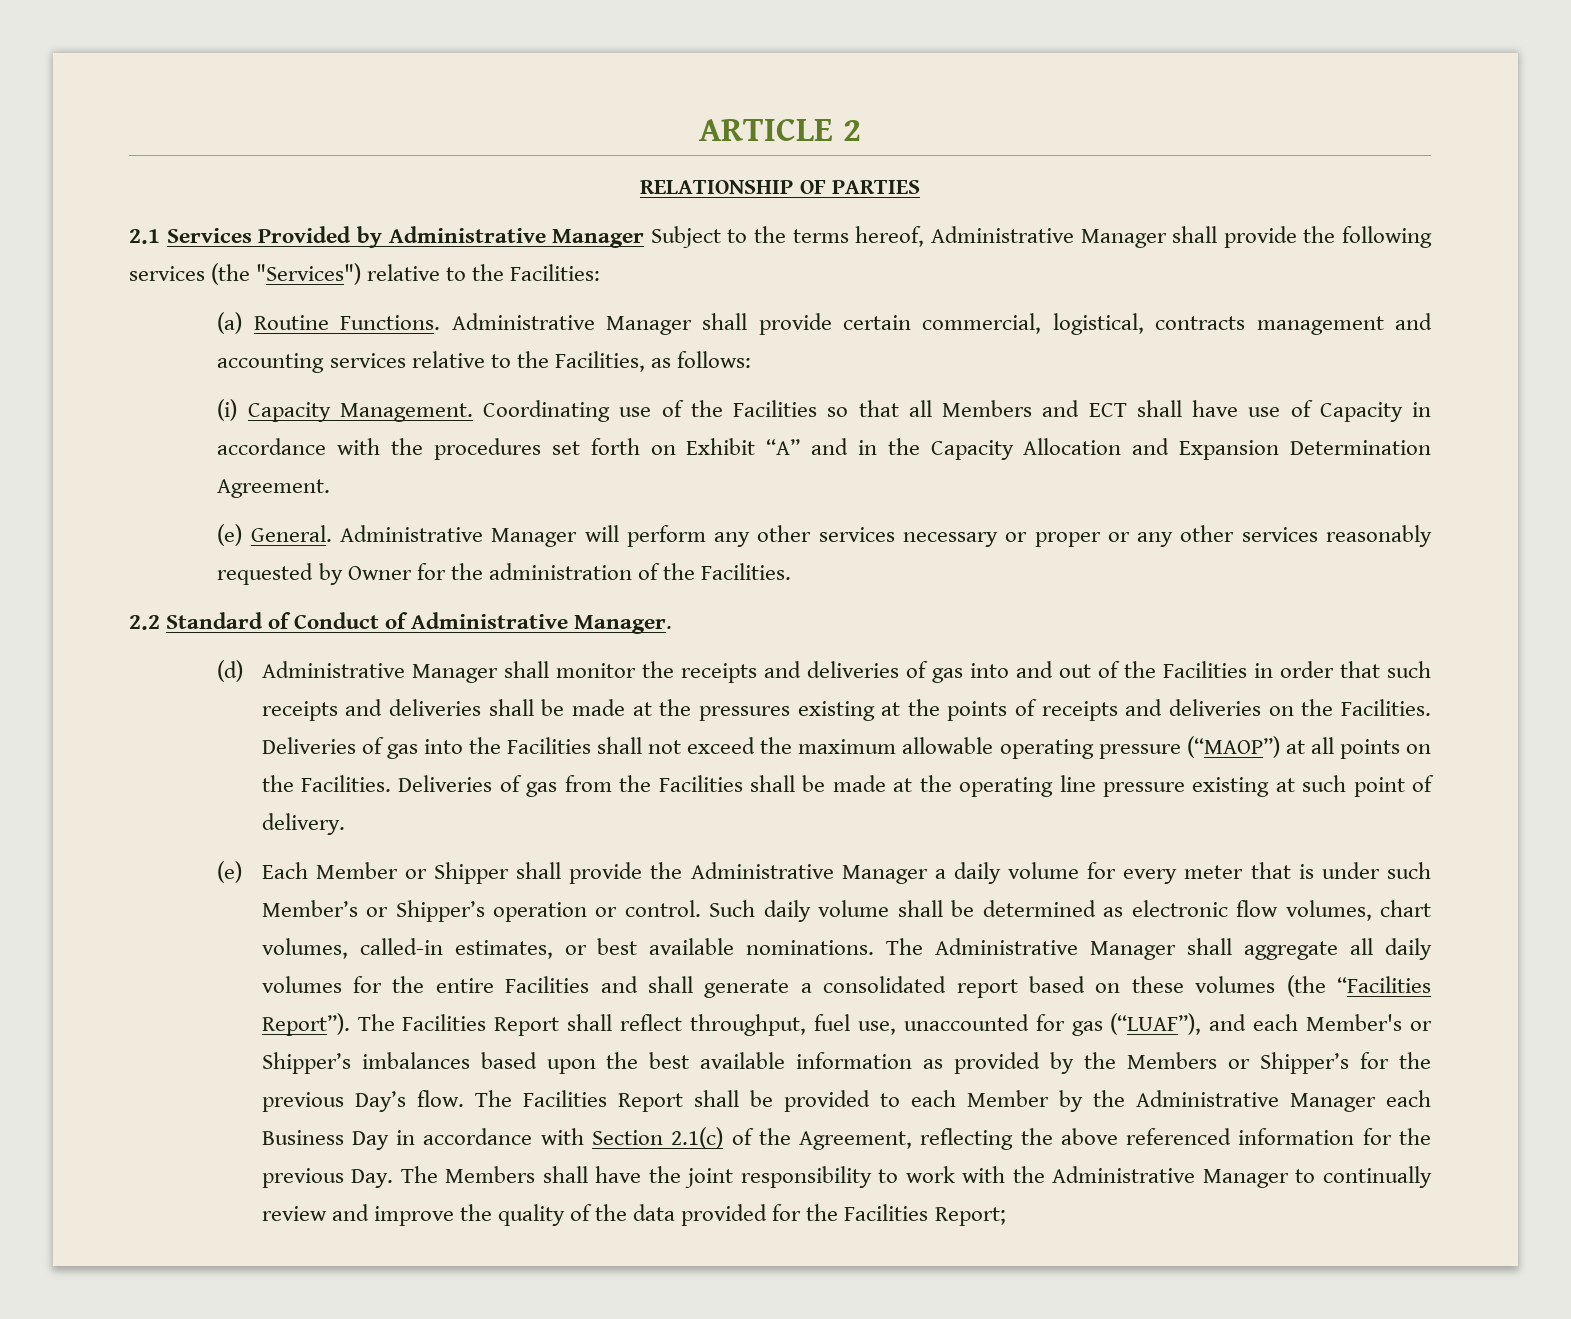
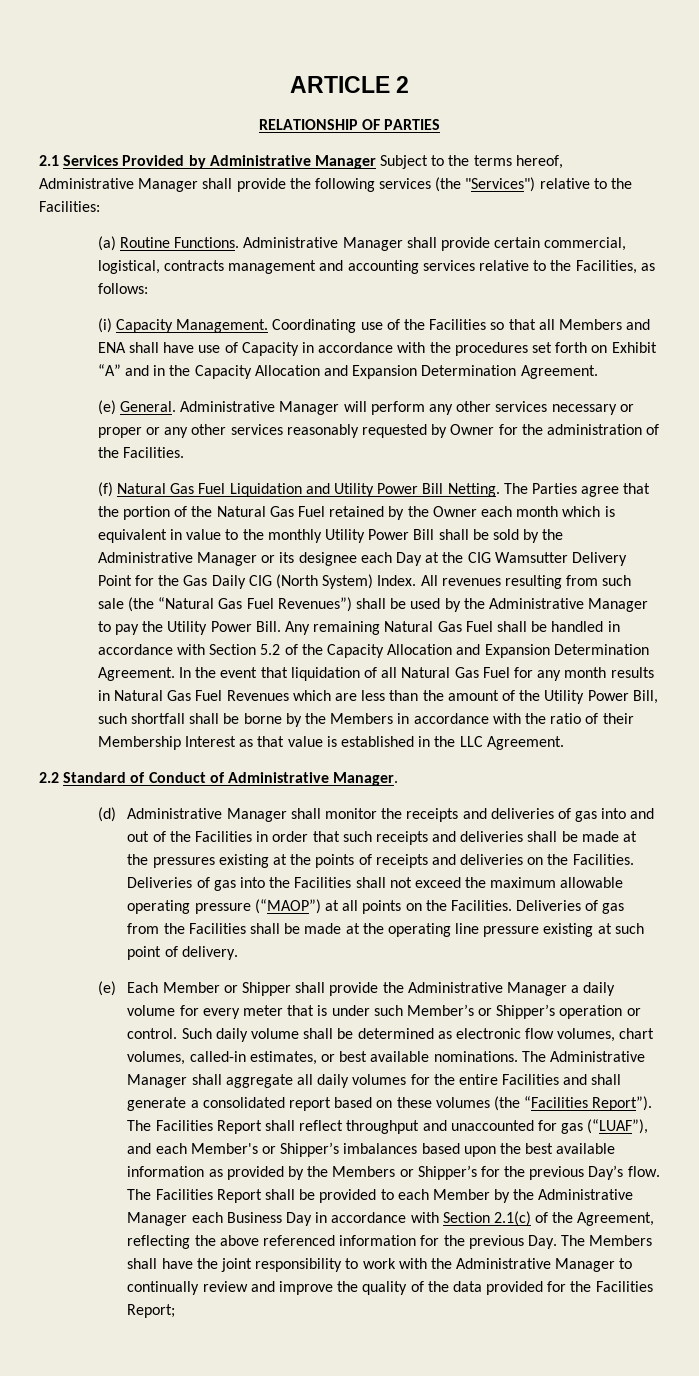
- Coordinating use of the Facilities so that all Members and ECT shall have use of Capacity in accordance with the procedures set forth on Exhibit “A” and in the Capacity Allocation and Expansion Determination Agreement.
+ Coordinating use of the Facilities so that all Members and ENA shall have use of Capacity in accordance with the procedures set forth on Exhibit “A” and in the Capacity Allocation and Expansion Determination Agreement.
+ (f) Natural Gas Fuel Liquidation and Utility Power Bill Netting. The Parties agree that the portion of the Natural Gas Fuel retained by the Owner each month which is equivalent in value to the monthly Utility Power Bill shall be sold by the Administrative Manager or its designee each Day at the CIG Wamsutter Delivery Point for the Gas Daily CIG (North System) Index. All revenues resulting from such sale (the “Natural Gas Fuel Revenues”) shall be used by the Administrative Manager to pay the Utility Power Bill. Any remaining Natural Gas Fuel shall be handled in accordance with Section 5.2 of the Capacity Allocation and Expansion Determination Agreement. In the event that liquidation of all Natural Gas Fuel for any month results in Natural Gas Fuel Revenues which are less than the amount of the Utility Power Bill, such shortfall shall be borne by the Members in accordance with the ratio of their Membership Interest as that value is established in the LLC Agreement.
- The Facilities Report shall reflect throughput, fuel use, unaccounted for gas (“LUAF”), and each Member's or Shipper’s imbalances based upon the best available information as provided by the Members or Shipper’s for the previous Day’s flow.
+ The Facilities Report shall reflect throughput and unaccounted for gas (“LUAF”), and each Member's or Shipper’s imbalances based upon the best available information as provided by the Members or Shipper’s for the previous Day’s flow.

